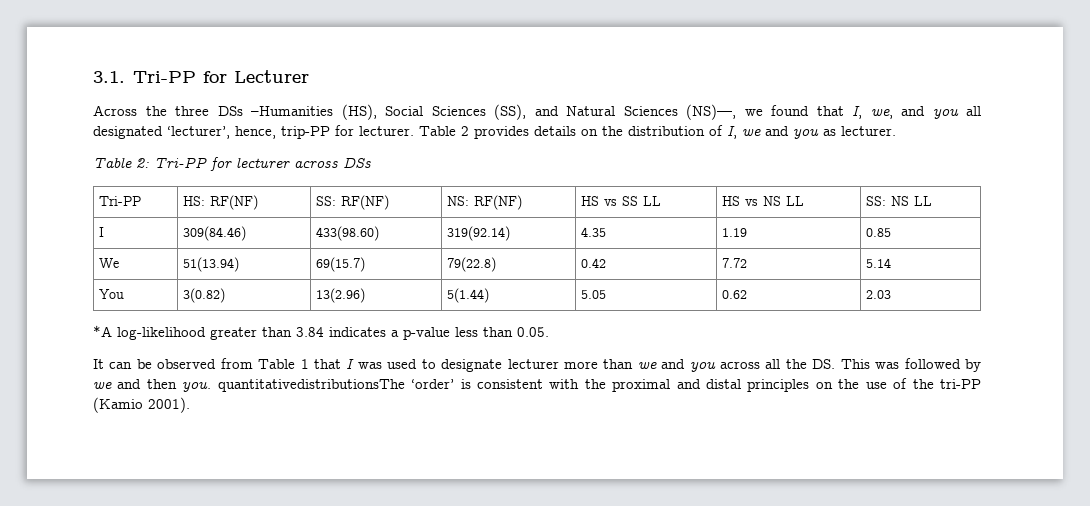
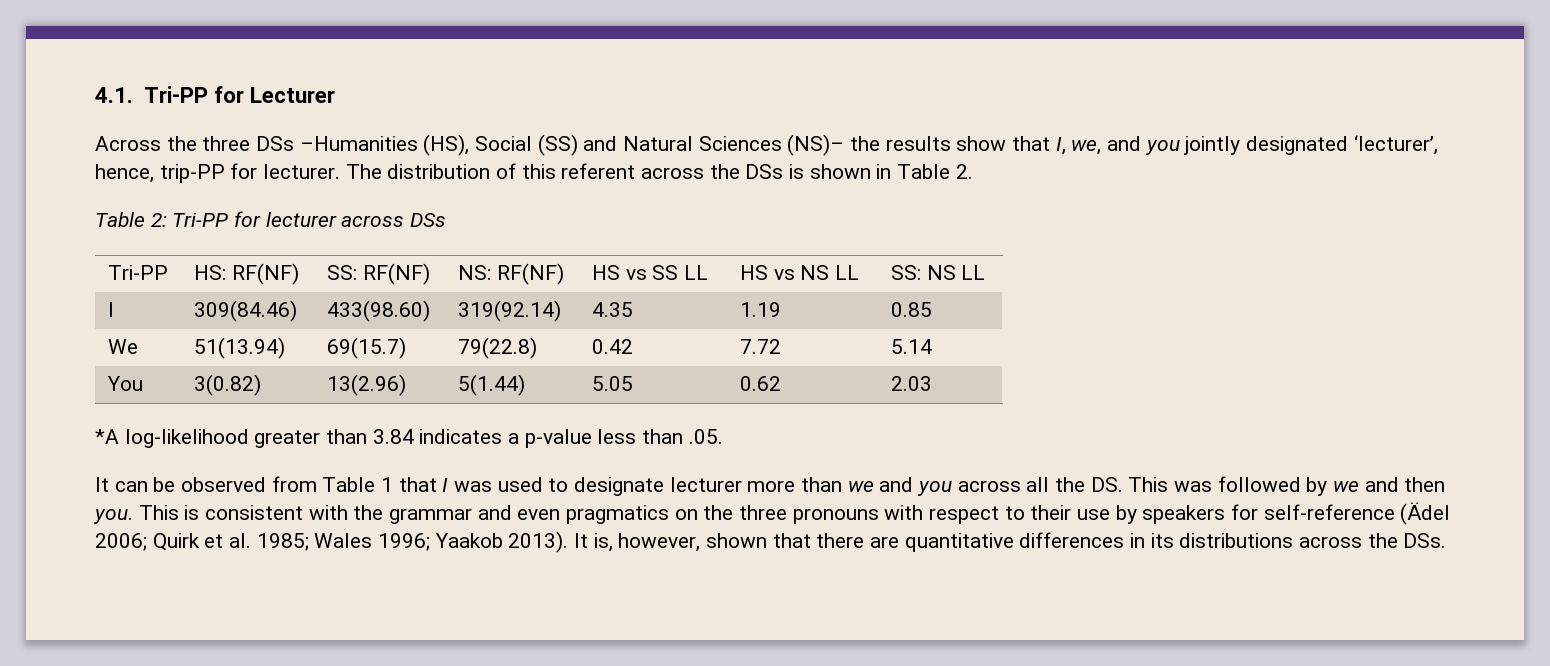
- 3.1. Tri-PP for Lecturer
+ 4.1. Tri-PP for Lecturer
- Across the three DSs –Humanities (HS), Social Sciences (SS), and Natural Sciences (NS)—, we found that I, we, and you all designated ‘lecturer’, hence, trip-PP for lecturer.
+ Across the three DSs –Humanities (HS), Social (SS) and Natural Sciences (NS)– the results show that I, we, and you jointly designated ‘lecturer’, hence, trip-PP for lecturer.
- Table 2 provides details on the distribution of I, we and you as lecturer.
+ The distribution of this referent across the DSs is shown in Table 2.
- *A log-likelihood greater than 3.84 indicates a p-value less than 0.05.
+ *A log-likelihood greater than 3.84 indicates a p-value less than .05.
- It can be observed from Table 1 that I was used to designate lecturer more than we and you across all the DS. This was followed by we and then you. quantitativedistributionsThe ‘order’ is consistent with the proximal and distal principles on the use of the tri-PP (Kamio 2001).
+ It can be observed from Table 1 that I was used to designate lecturer more than we and you across all the DS. This was followed by we and then you. This is consistent with the grammar and even pragmatics on the three pronouns with respect to their use by speakers for self-reference (Ädel 2006; Quirk et al. 1985; Wales 1996; Yaakob 2013). It is, however, shown that there are quantitative differences in its distributions across the DSs.

